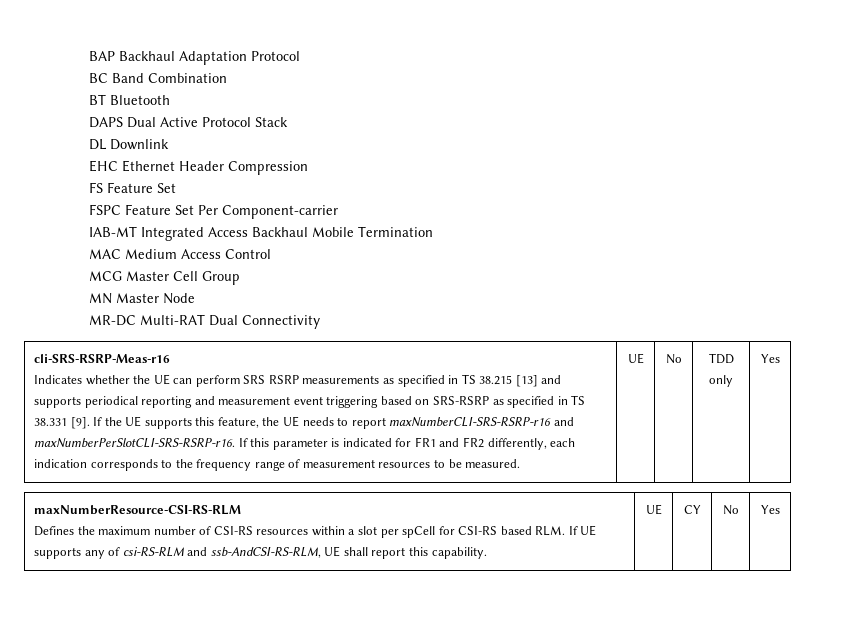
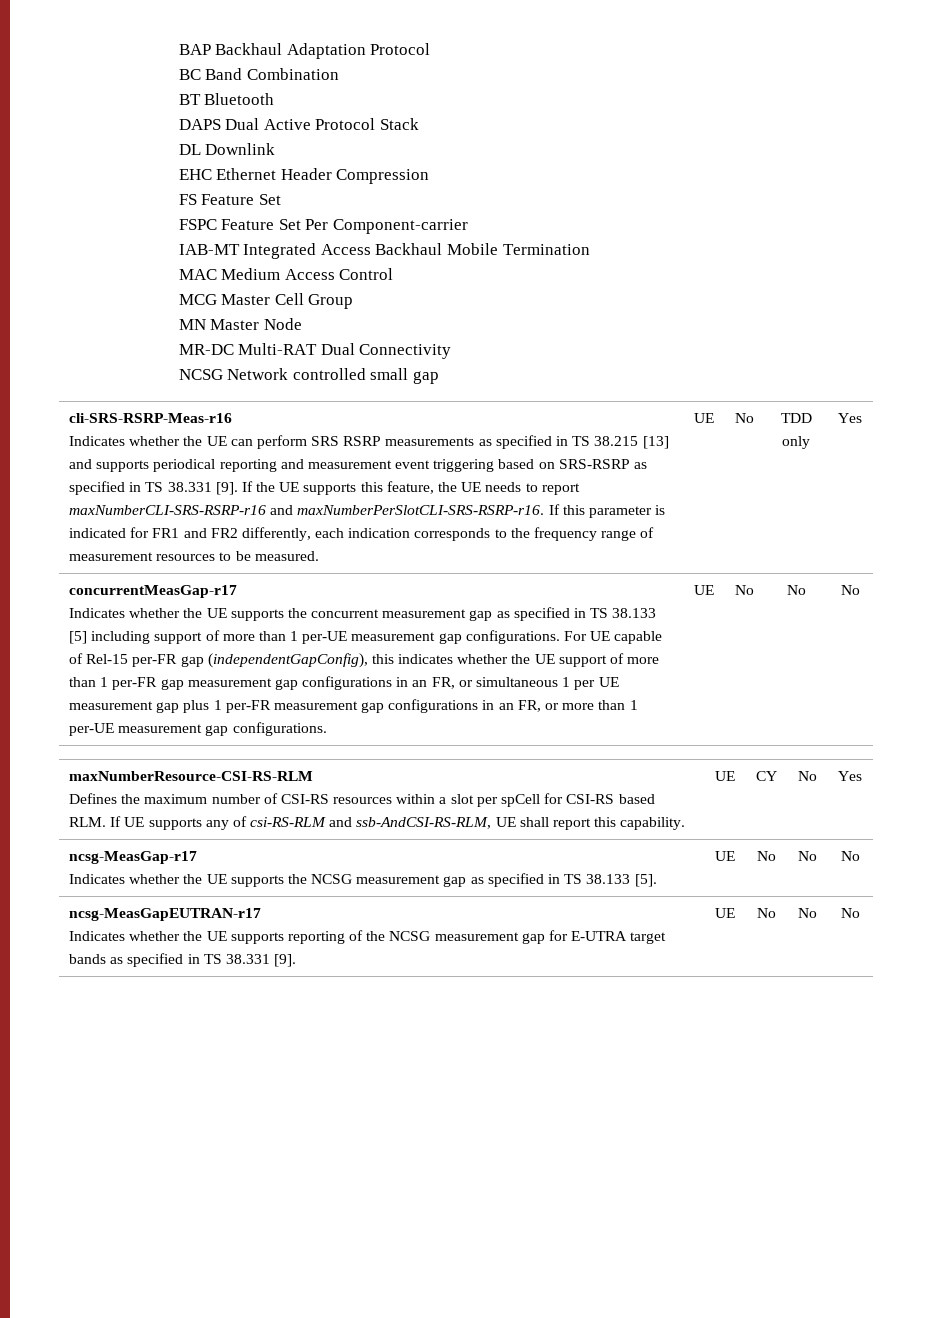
+ NCSG Network controlled small gap
+ concurrentMeasGap-r17
+ Indicates whether the UE supports the concurrent measurement gap as specified in TS 38.133 [5] including support of more than 1 per-UE measurement gap configurations. For UE capable of Rel-15 per-FR gap (independentGapConfig), this indicates whether the UE support of more than 1 per-FR gap measurement gap configurations in an FR, or simultaneous 1 per UE measurement gap plus 1 per-FR measurement gap configurations in an FR, or more than 1 per-UE measurement gap configurations. | UE | No | No | No
+ ncsg-MeasGap-r17
+ Indicates whether the UE supports the NCSG measurement gap as specified in TS 38.133 [5]. | UE | No | No | No
+ ncsg-MeasGapEUTRAN-r17
+ Indicates whether the UE supports reporting of the NCSG measurement gap for E-UTRA target bands as specified in TS 38.331 [9]. | UE | No | No | No

